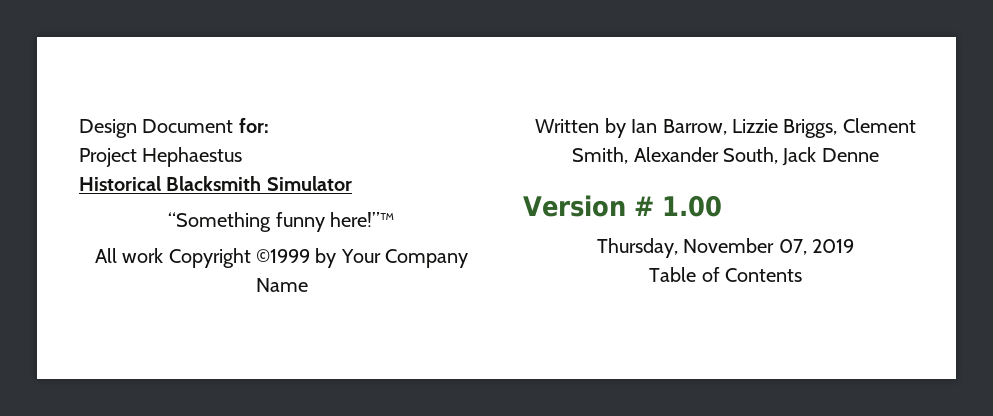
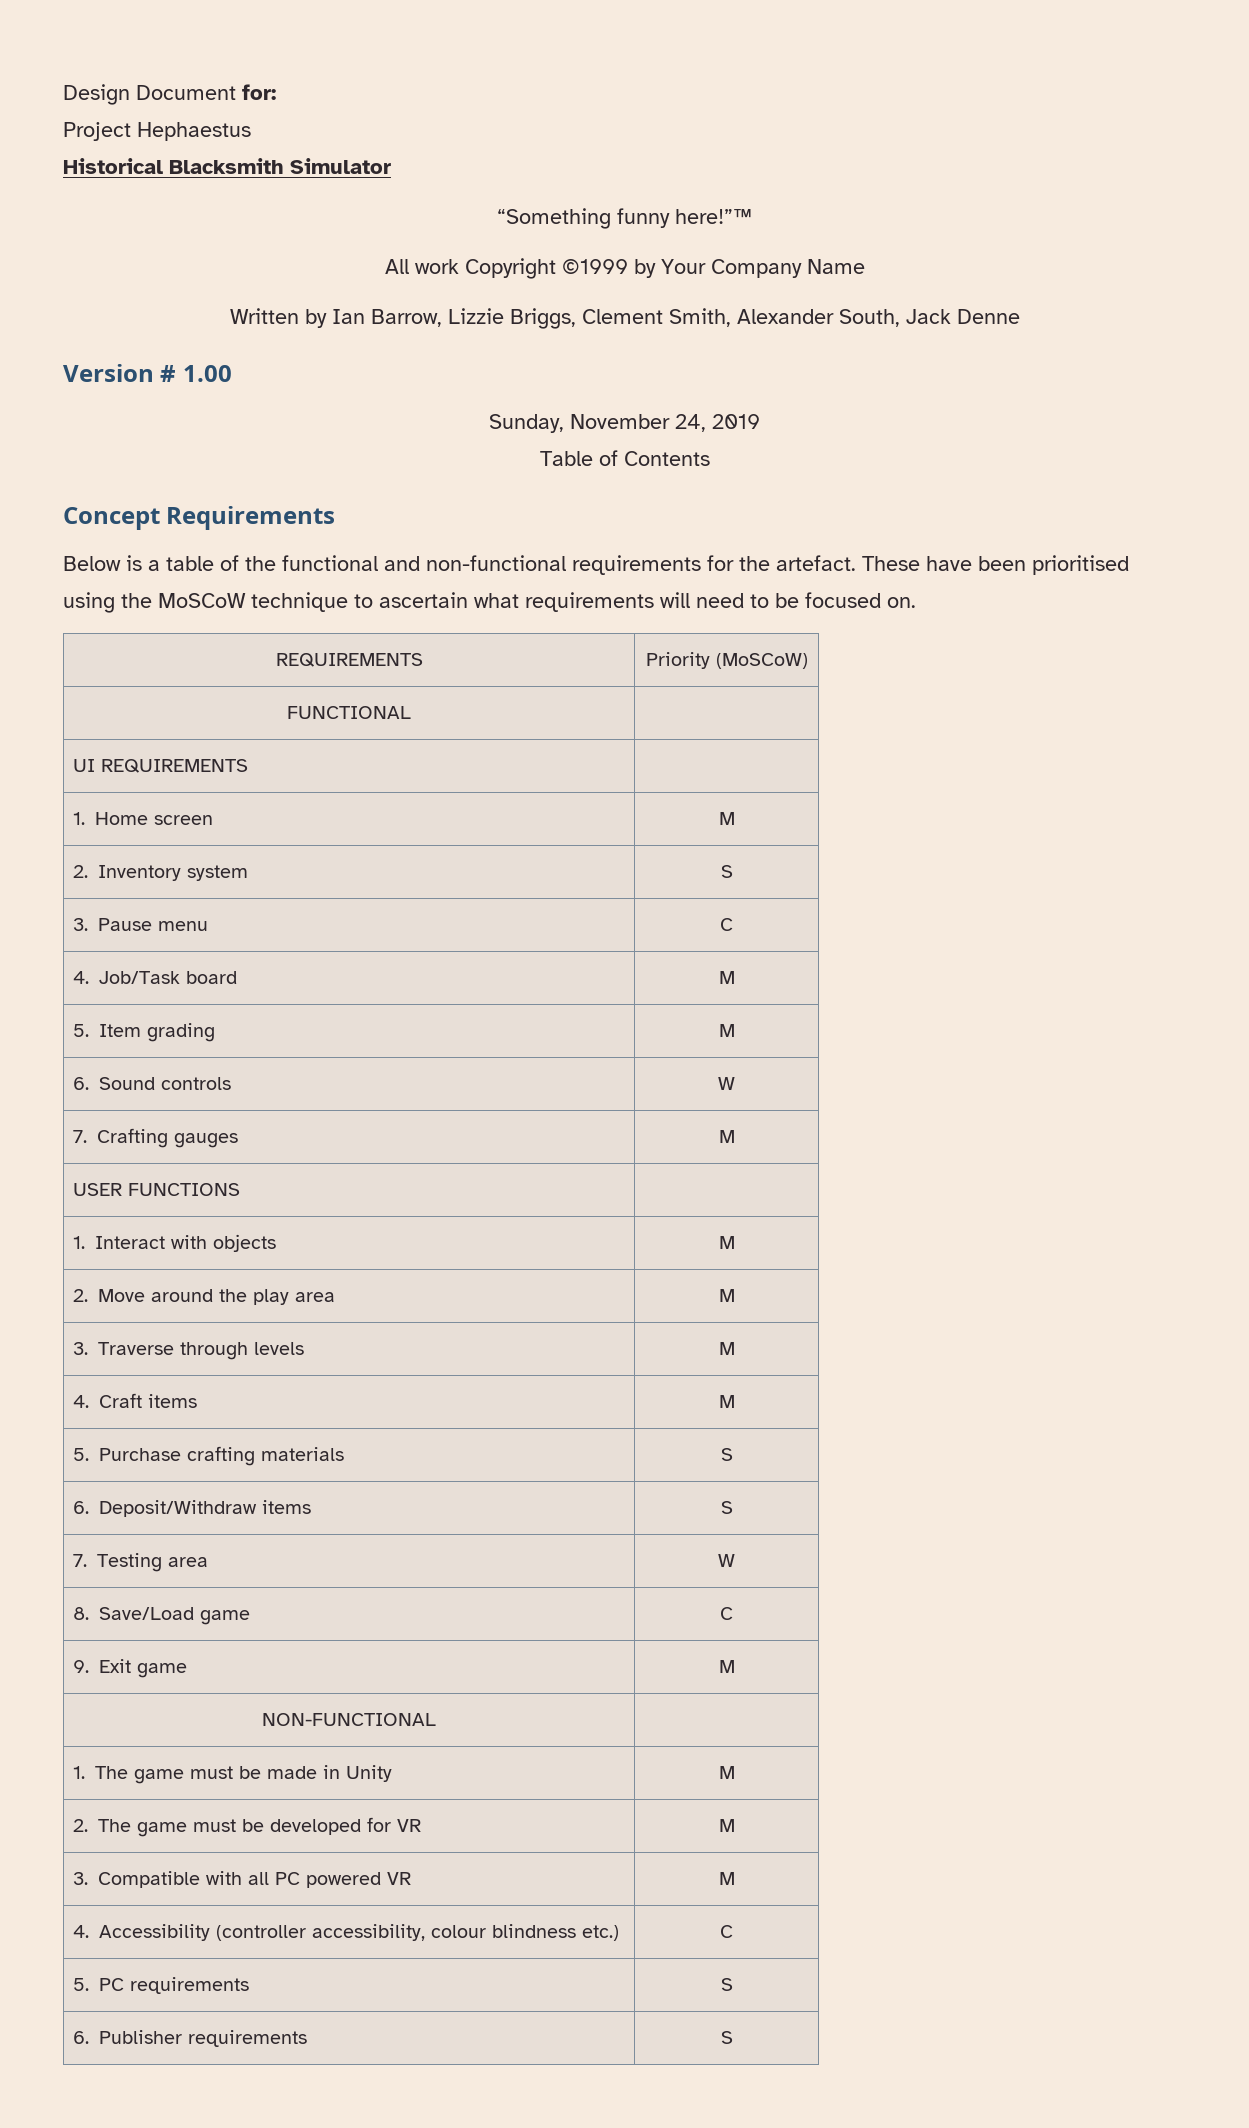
- Thursday, November 07, 2019
+ Sunday, November 24, 2019
+ Concept Requirements
+ Below is a table of the functional and non-functional requirements for the artefact. These have been prioritised using the MoSCoW technique to ascertain what requirements will need to be focused on.
+ REQUIREMENTS | Priority (MoSCoW)
+ FUNCTIONAL |
+ UI REQUIREMENTS |
+ 1. Home screen | M
+ 2. Inventory system | S
+ 3. Pause menu | C
+ 4. Job/Task board | M
+ 5. Item grading | M
+ 6. Sound controls | W
+ 7. Crafting gauges | M
+ USER FUNCTIONS |
+ 1. Interact with objects | M
+ 2. Move around the play area | M
+ 3. Traverse through levels | M
+ 4. Craft items | M
+ 5. Purchase crafting materials | S
+ 6. Deposit/Withdraw items | S
+ 7. Testing area | W
+ 8. Save/Load game | C
+ 9. Exit game | M
+ NON-FUNCTIONAL |
+ 1. The game must be made in Unity | M
+ 2. The game must be developed for VR | M
+ 3. Compatible with all PC powered VR | M
+ 4. Accessibility (controller accessibility, colour blindness etc.) | C
+ 5. PC requirements | S
+ 6. Publisher requirements | S

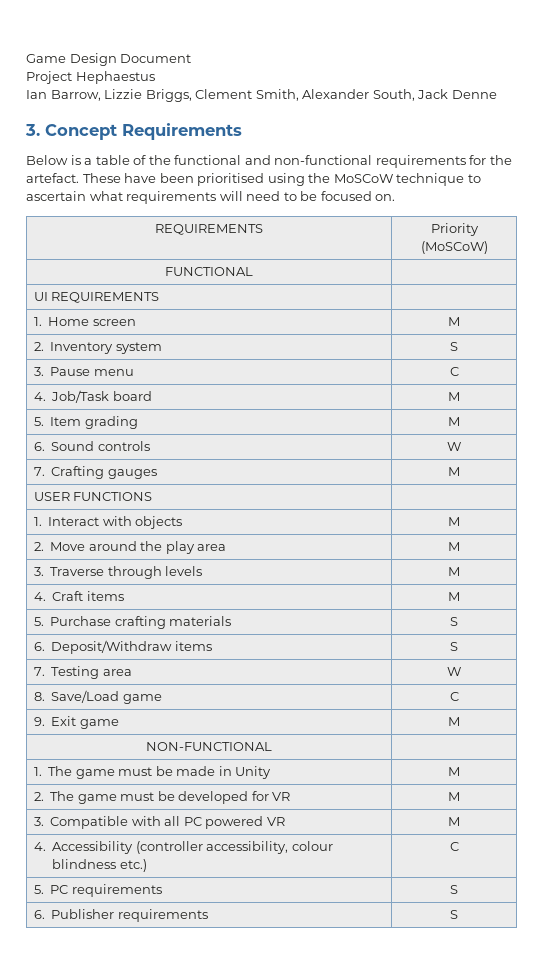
- Design Document for:
+ Game Design Document
- Historical Blacksmith Simulator
- “Something funny here!”™
- All work Copyright ©1999 by Your Company Name
- Written by Ian Barrow, Lizzie Briggs, Clement Smith, Alexander South, Jack Denne
+ Ian Barrow, Lizzie Briggs, Clement Smith, Alexander South, Jack Denne
- Version # 1.00
- Sunday, November 24, 2019
- Table of Contents
- Concept Requirements
+ 3. Concept Requirements

